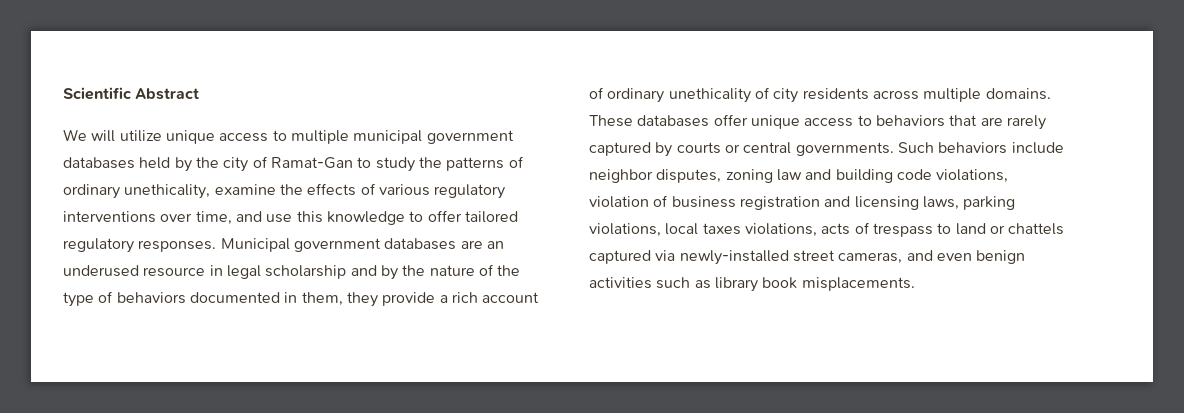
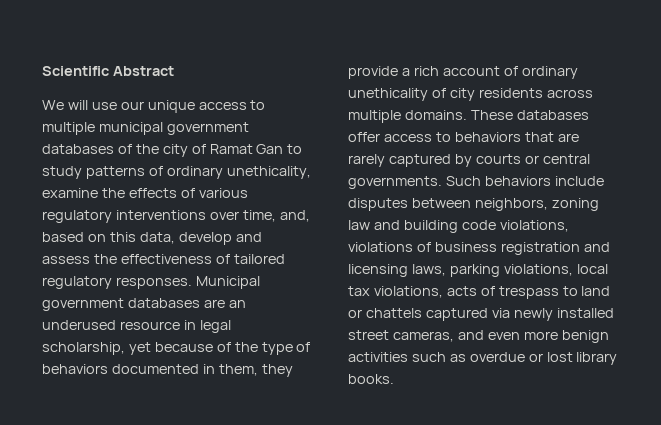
- We will utilize unique access to multiple municipal government databases held by the city of Ramat-Gan to study the patterns of ordinary unethicality, examine the effects of various regulatory interventions over time, and use this knowledge to offer tailored regulatory responses.
+ We will use our unique access to multiple municipal government databases of the city of Ramat Gan to study patterns of ordinary unethicality, examine the effects of various regulatory interventions over time, and, based on this data, develop and assess the effectiveness of tailored regulatory responses.
- Municipal government databases are an underused resource in legal scholarship and by the nature of the type of behaviors documented in them, they provide a rich account of ordinary unethicality of city residents across multiple domains.
+ Municipal government databases are an underused resource in legal scholarship, yet because of the type of behaviors documented in them, they provide a rich account of ordinary unethicality of city residents across multiple domains.
- These databases offer unique access to behaviors that are rarely captured by courts or central governments.
+ These databases offer access to behaviors that are rarely captured by courts or central governments.
- Such behaviors include neighbor disputes, zoning law and building code violations, violation of business registration and licensing laws, parking violations, local taxes violations, acts of trespass to land or chattels captured via newly-installed street cameras, and even benign activities such as library book misplacements.
+ Such behaviors include disputes between neighbors, zoning law and building code violations, violations of business registration and licensing laws, parking violations, local tax violations, acts of trespass to land or chattels captured via newly installed street cameras, and even more benign activities such as overdue or lost library books.

